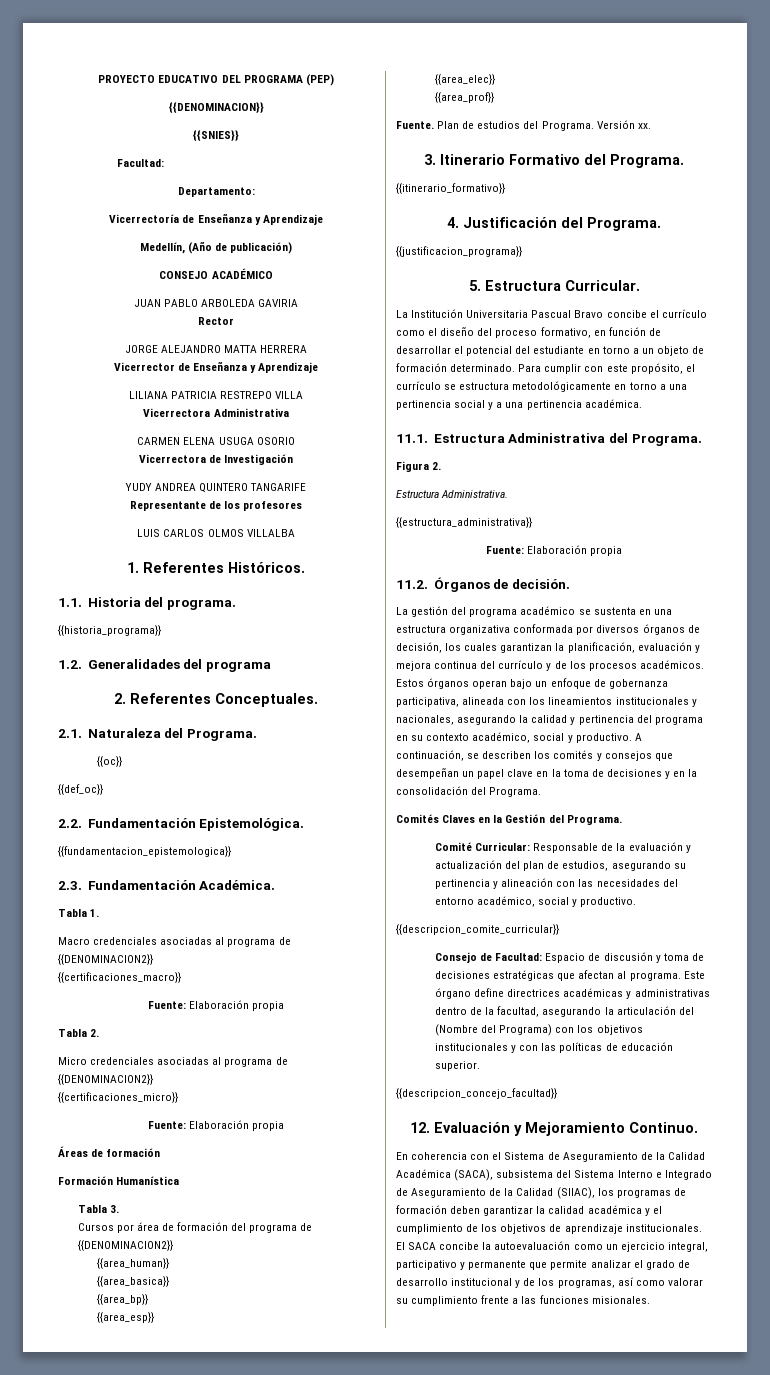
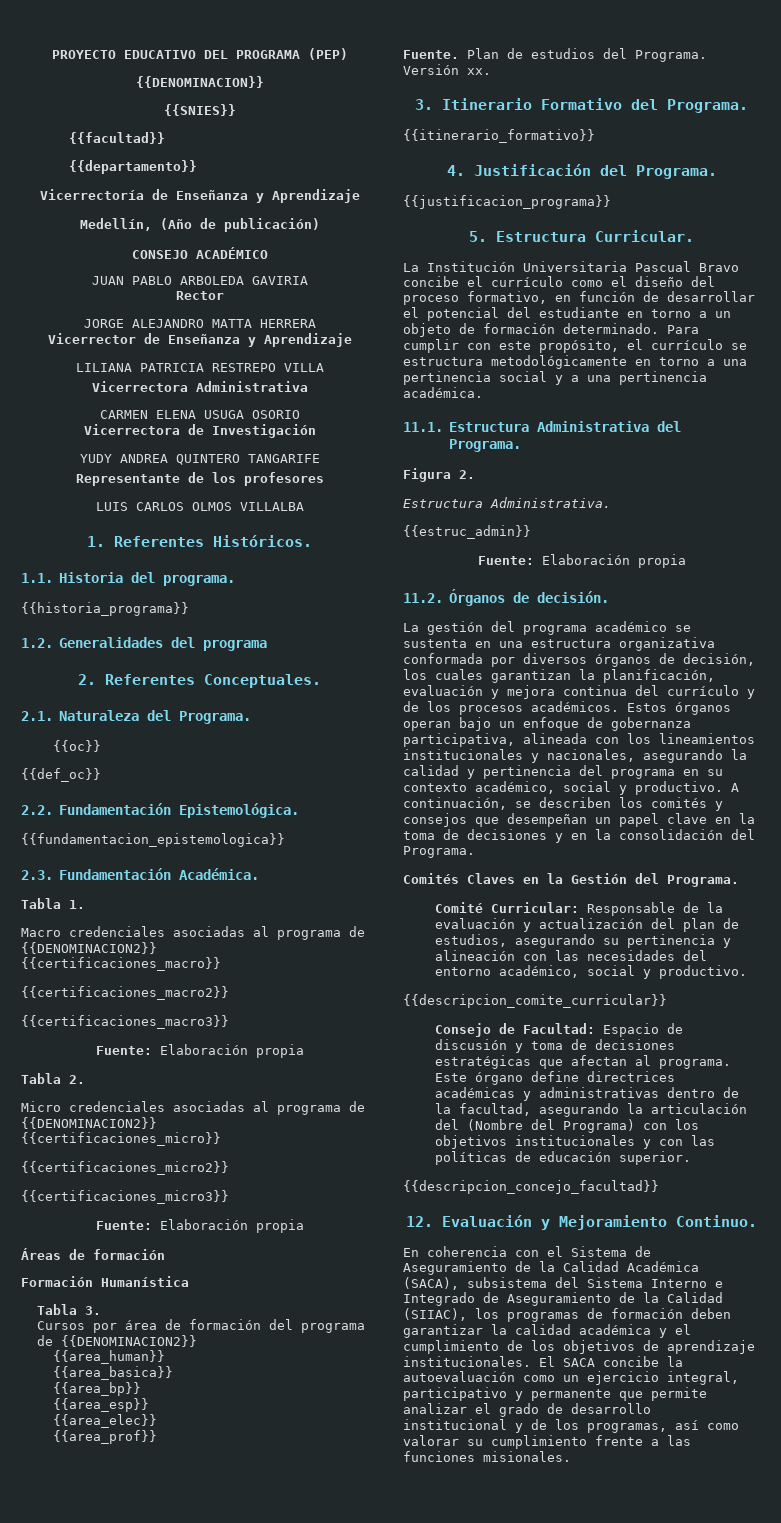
  {{SNIES}}
- Facultad:
- Departamento:
+ {{facultad}}
+ {{departamento}}
+ {{certificaciones_macro2}}
+ {{certificaciones_macro3}}
+ {{certificaciones_micro2}}
+ {{certificaciones_micro3}}
- {{estructura_administrativa}}
+ {{estruc_admin}}

